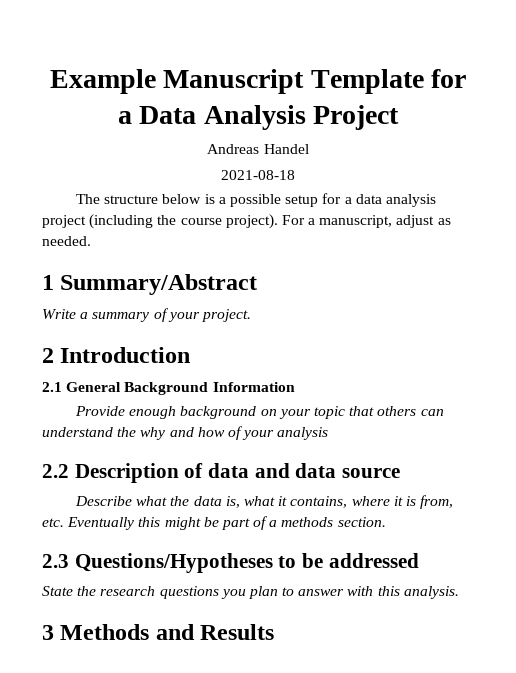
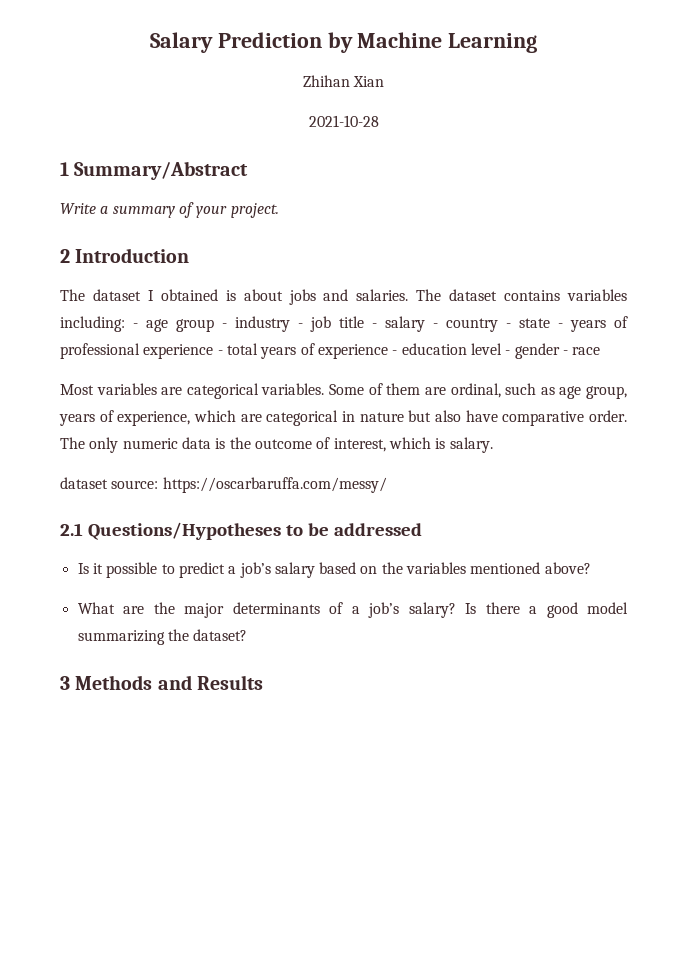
- Example Manuscript Template for a Data Analysis Project
- Andreas Handel
- 2021-08-18
- The structure below is a possible setup for a data analysis project (including the course project). For a manuscript, adjust as needed.
+ Salary Prediction by Machine Learning
+ Zhihan Xian
+ 2021-10-28
- 2.1 General Background Information
- Provide enough background on your topic that others can understand the why and how of your analysis
- 2.2 Description of data and data source
- Describe what the data is, what it contains, where it is from, etc. Eventually this might be part of a methods section.
- 2.3 Questions/Hypotheses to be addressed
- State the research questions you plan to answer with this analysis.
+ The dataset I obtained is about jobs and salaries. The dataset contains variables including: - age group - industry - job title - salary - country - state - years of professional experience - total years of experience - education level - gender - race
+ Most variables are categorical variables. Some of them are ordinal, such as age group, years of experience, which are categorical in nature but also have comparative order. The only numeric data is the outcome of interest, which is salary.
+ dataset source: https://oscarbaruffa.com/messy/
+ 2.1 Questions/Hypotheses to be addressed
+ Is it possible to predict a job’s salary based on the variables mentioned above?
+ What are the major determinants of a job’s salary? Is there a good model summarizing the dataset?

